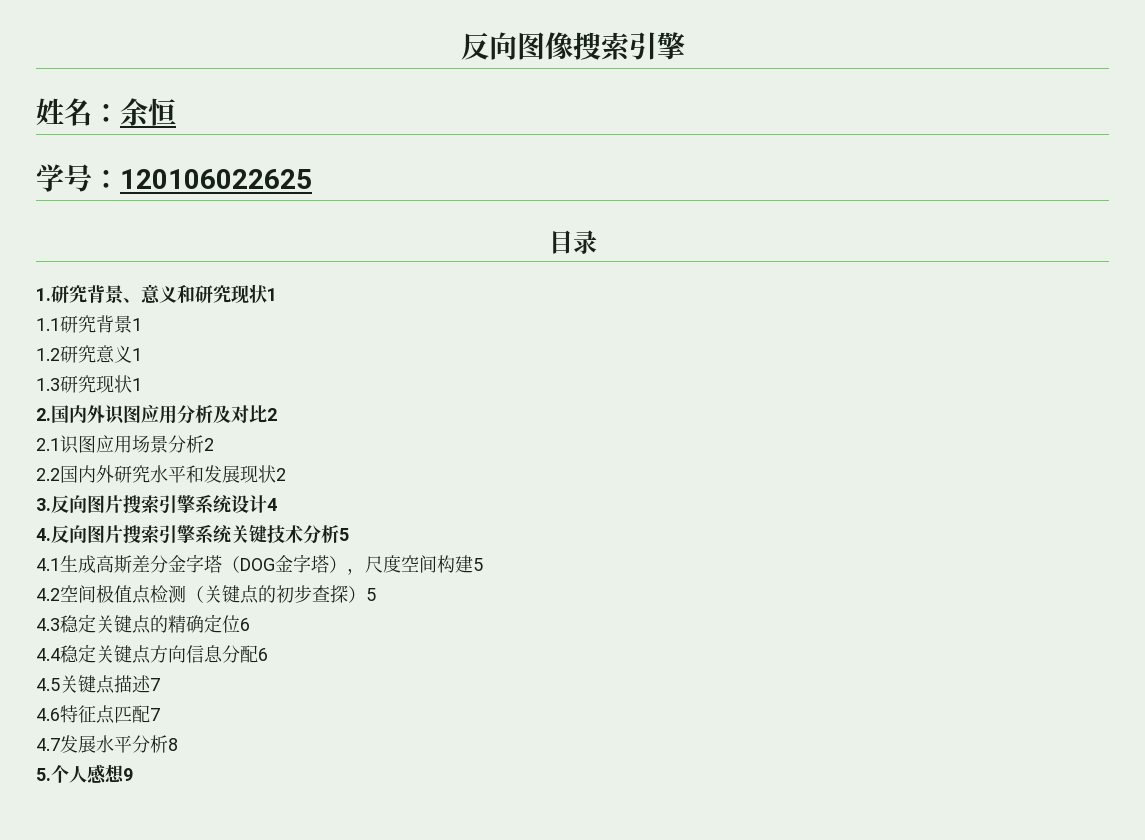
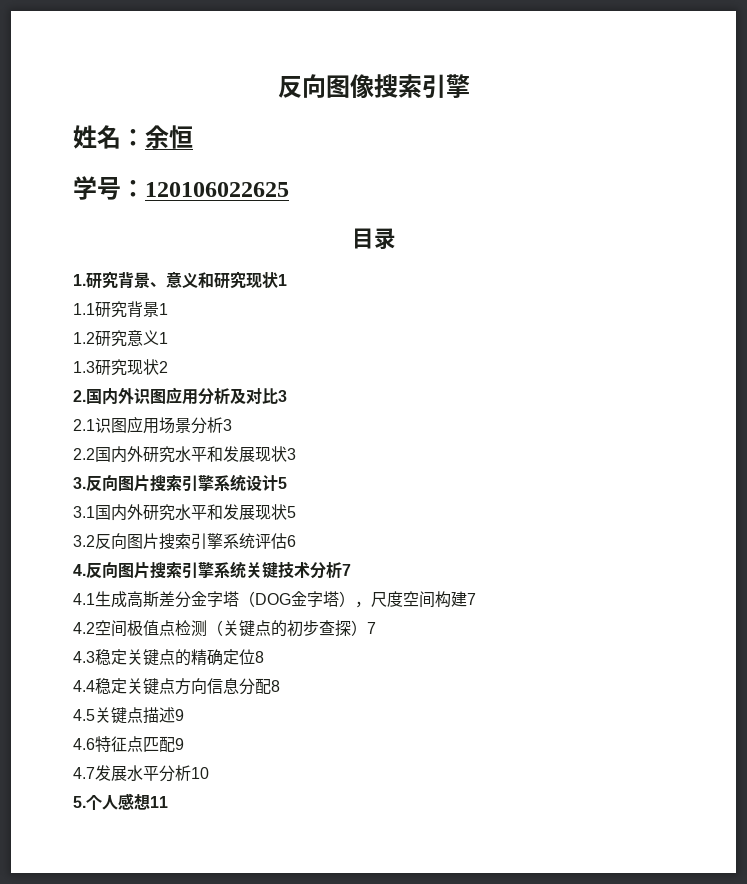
- 1.3研究现状1
+ 1.3研究现状2
- 2.国内外识图应用分析及对比2
+ 2.国内外识图应用分析及对比3
- 2.1识图应用场景分析2
+ 2.1识图应用场景分析3
- 2.2国内外研究水平和发展现状2
+ 2.2国内外研究水平和发展现状3
- 3.反向图片搜索引擎系统设计4
+ 3.反向图片搜索引擎系统设计5
+ 3.1国内外研究水平和发展现状5
+ 3.2反向图片搜索引擎系统评估6
- 4.反向图片搜索引擎系统关键技术分析5
+ 4.反向图片搜索引擎系统关键技术分析7
- 4.1生成高斯差分金字塔（DOG金字塔），尺度空间构建5
+ 4.1生成高斯差分金字塔（DOG金字塔），尺度空间构建7
- 4.2空间极值点检测（关键点的初步查探）5
+ 4.2空间极值点检测（关键点的初步查探）7
- 4.3稳定关键点的精确定位6
+ 4.3稳定关键点的精确定位8
- 4.4稳定关键点方向信息分配6
+ 4.4稳定关键点方向信息分配8
- 4.5关键点描述7
+ 4.5关键点描述9
- 4.6特征点匹配7
+ 4.6特征点匹配9
- 4.7发展水平分析8
+ 4.7发展水平分析10
- 5.个人感想9
+ 5.个人感想11

